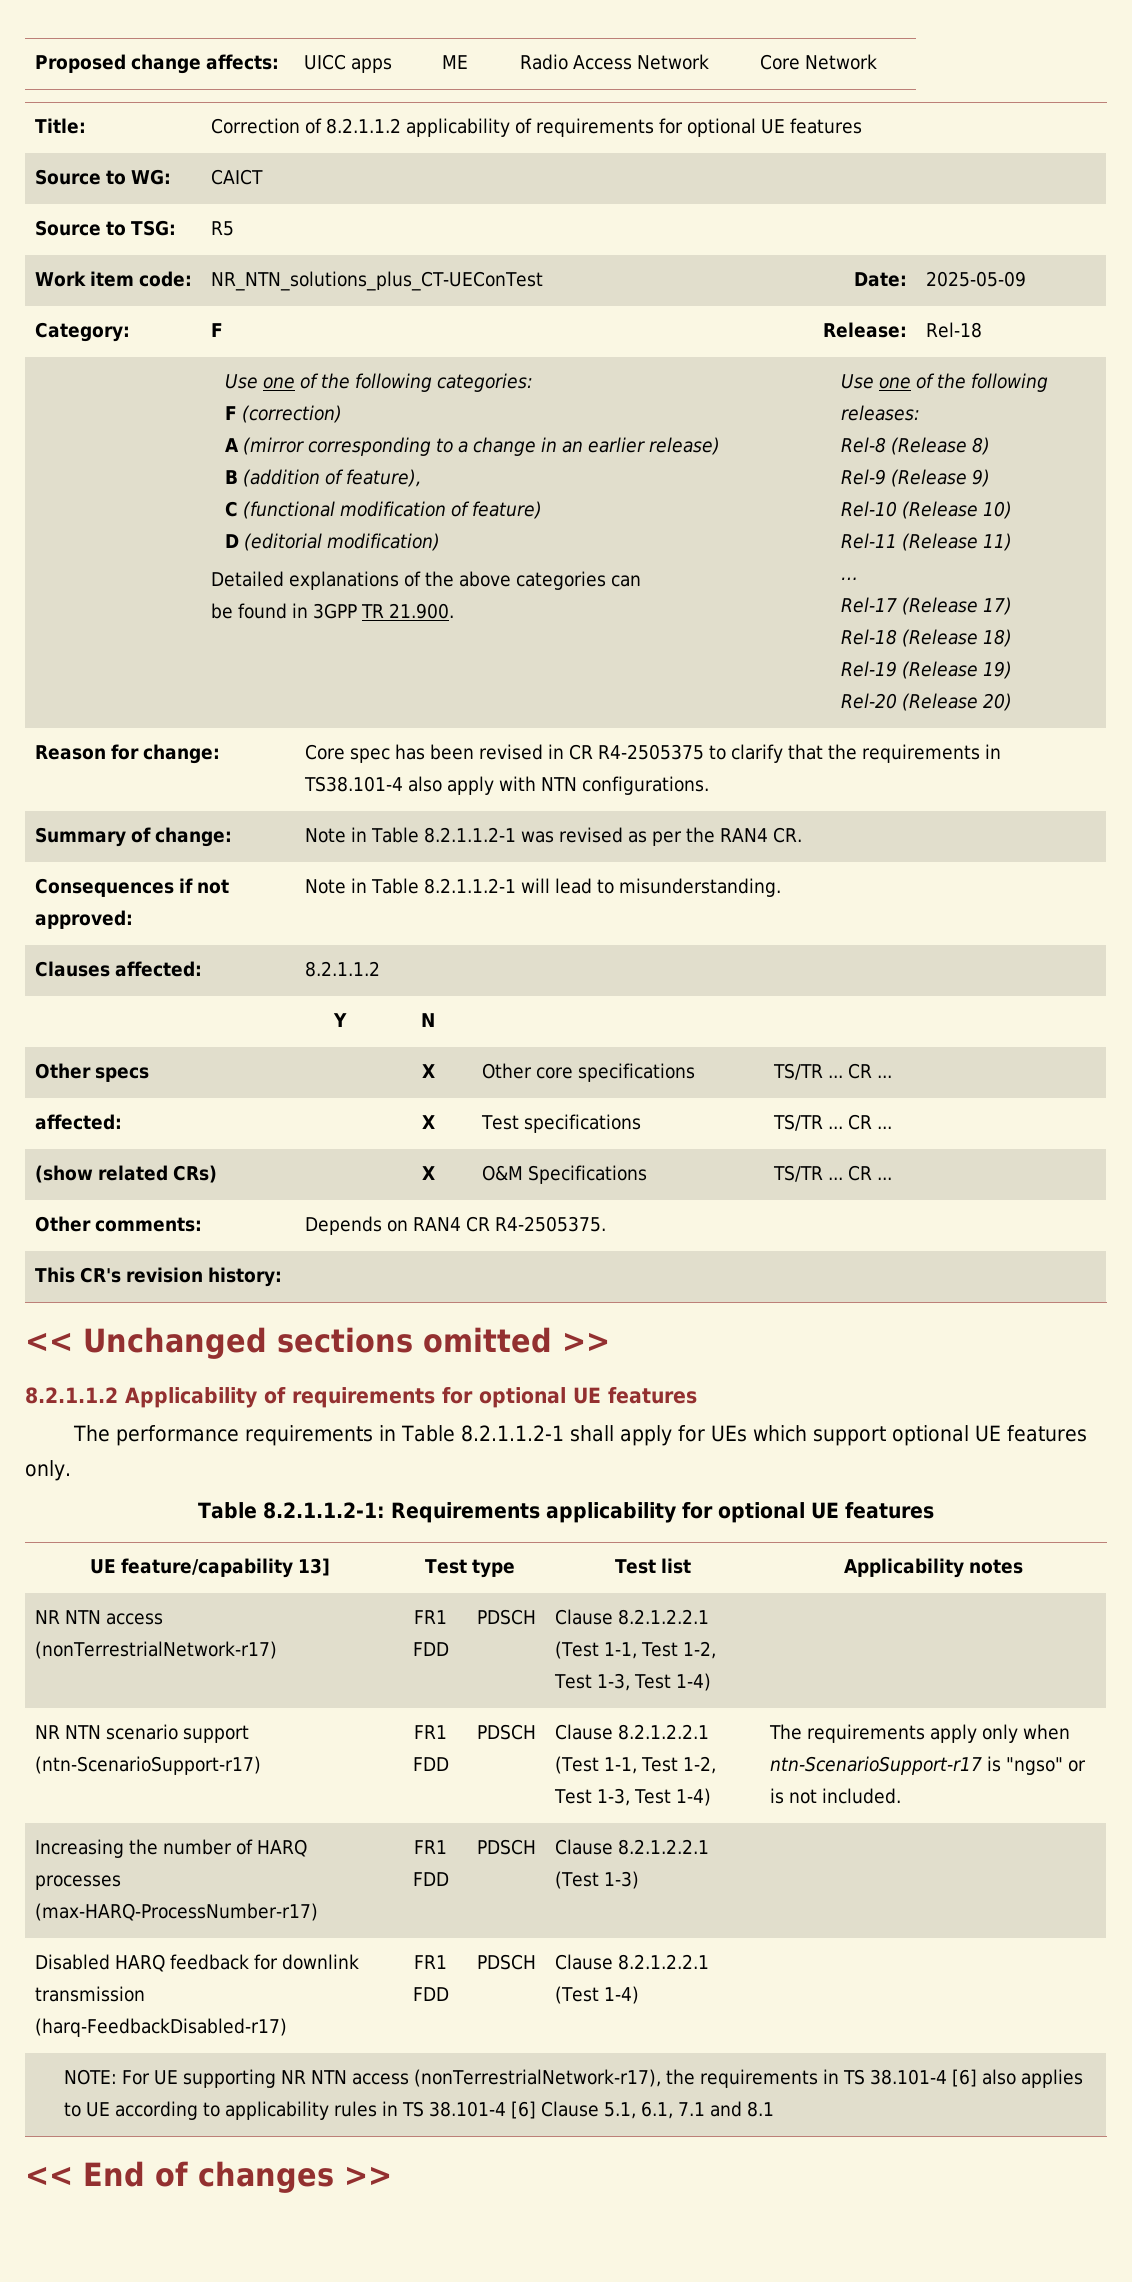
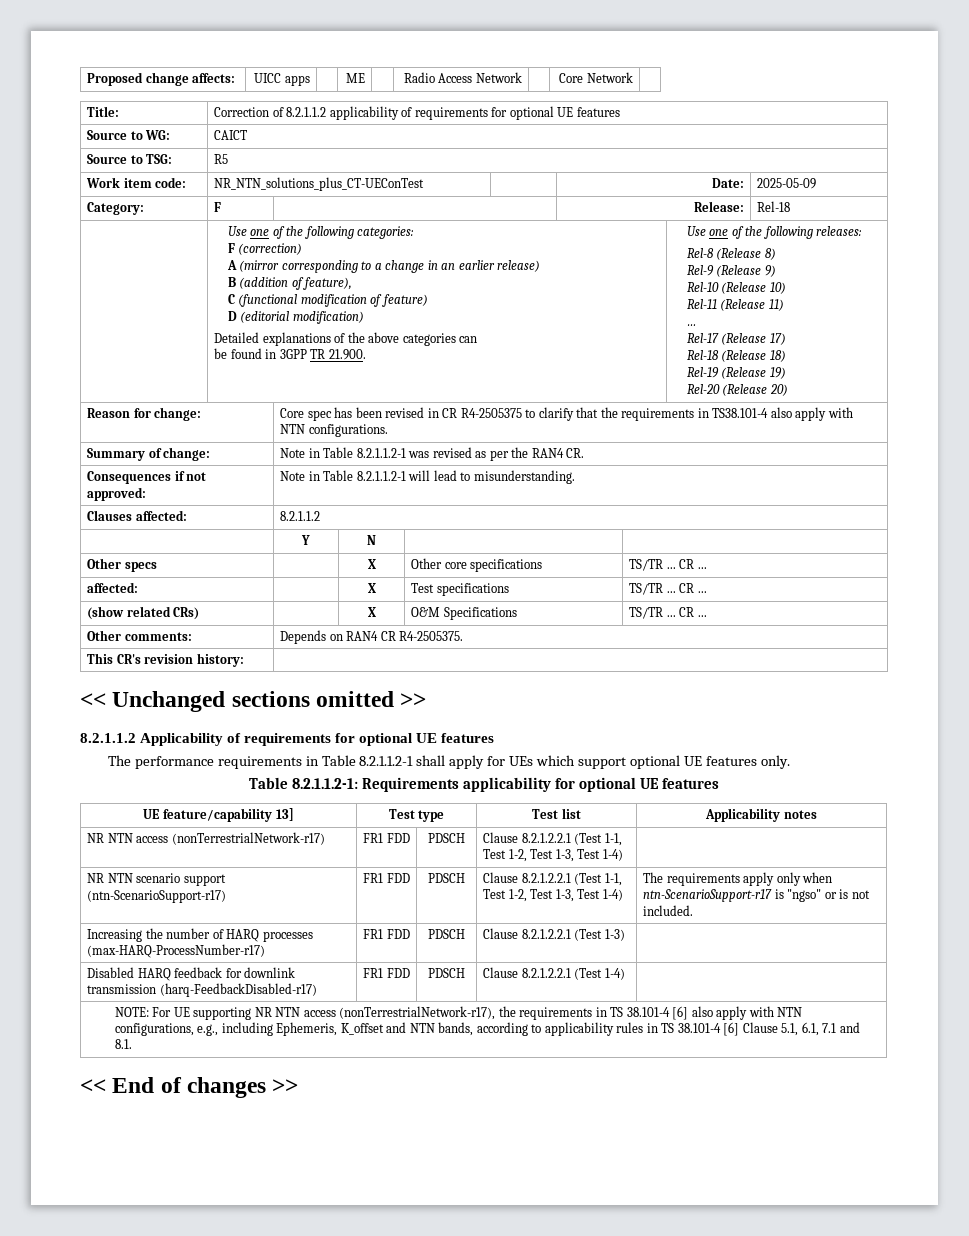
- NOTE: For UE supporting NR NTN access (nonTerrestrialNetwork-r17), the requirements in TS 38.101-4 [6] also applies to UE according to applicability rules in TS 38.101-4 [6] Clause 5.1, 6.1, 7.1 and 8.1
+ NOTE: For UE supporting NR NTN access (nonTerrestrialNetwork-r17), the requirements in TS 38.101-4 [6] also apply with NTN configurations, e.g., including Ephemeris, K_offset and NTN bands, according to applicability rules in TS 38.101-4 [6] Clause 5.1, 6.1, 7.1 and 8.1.

